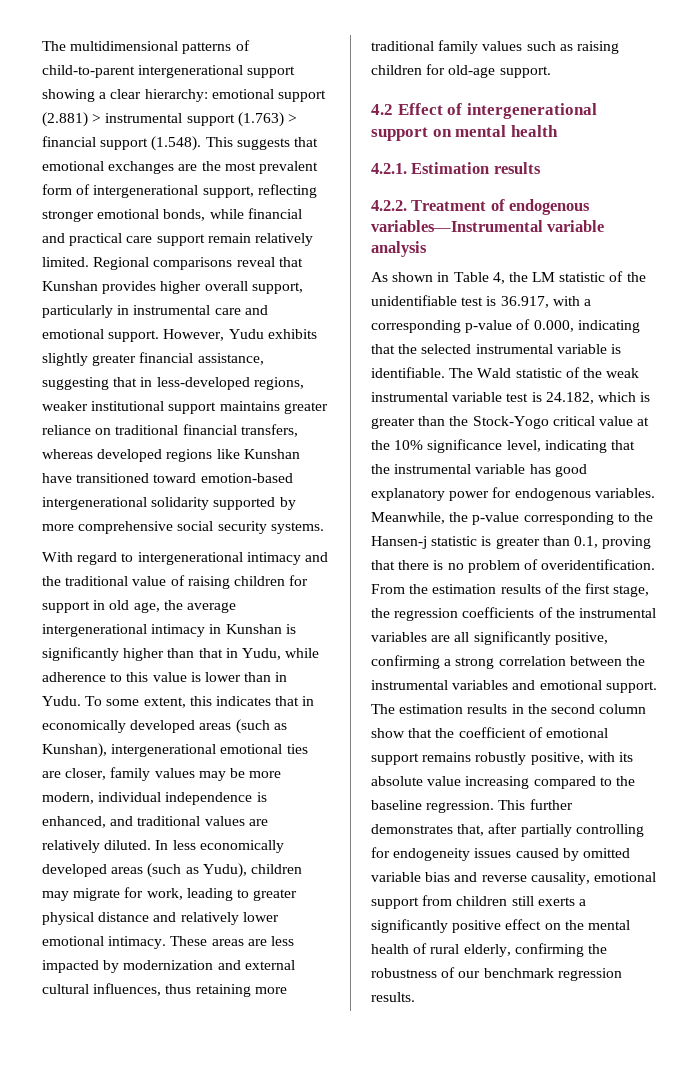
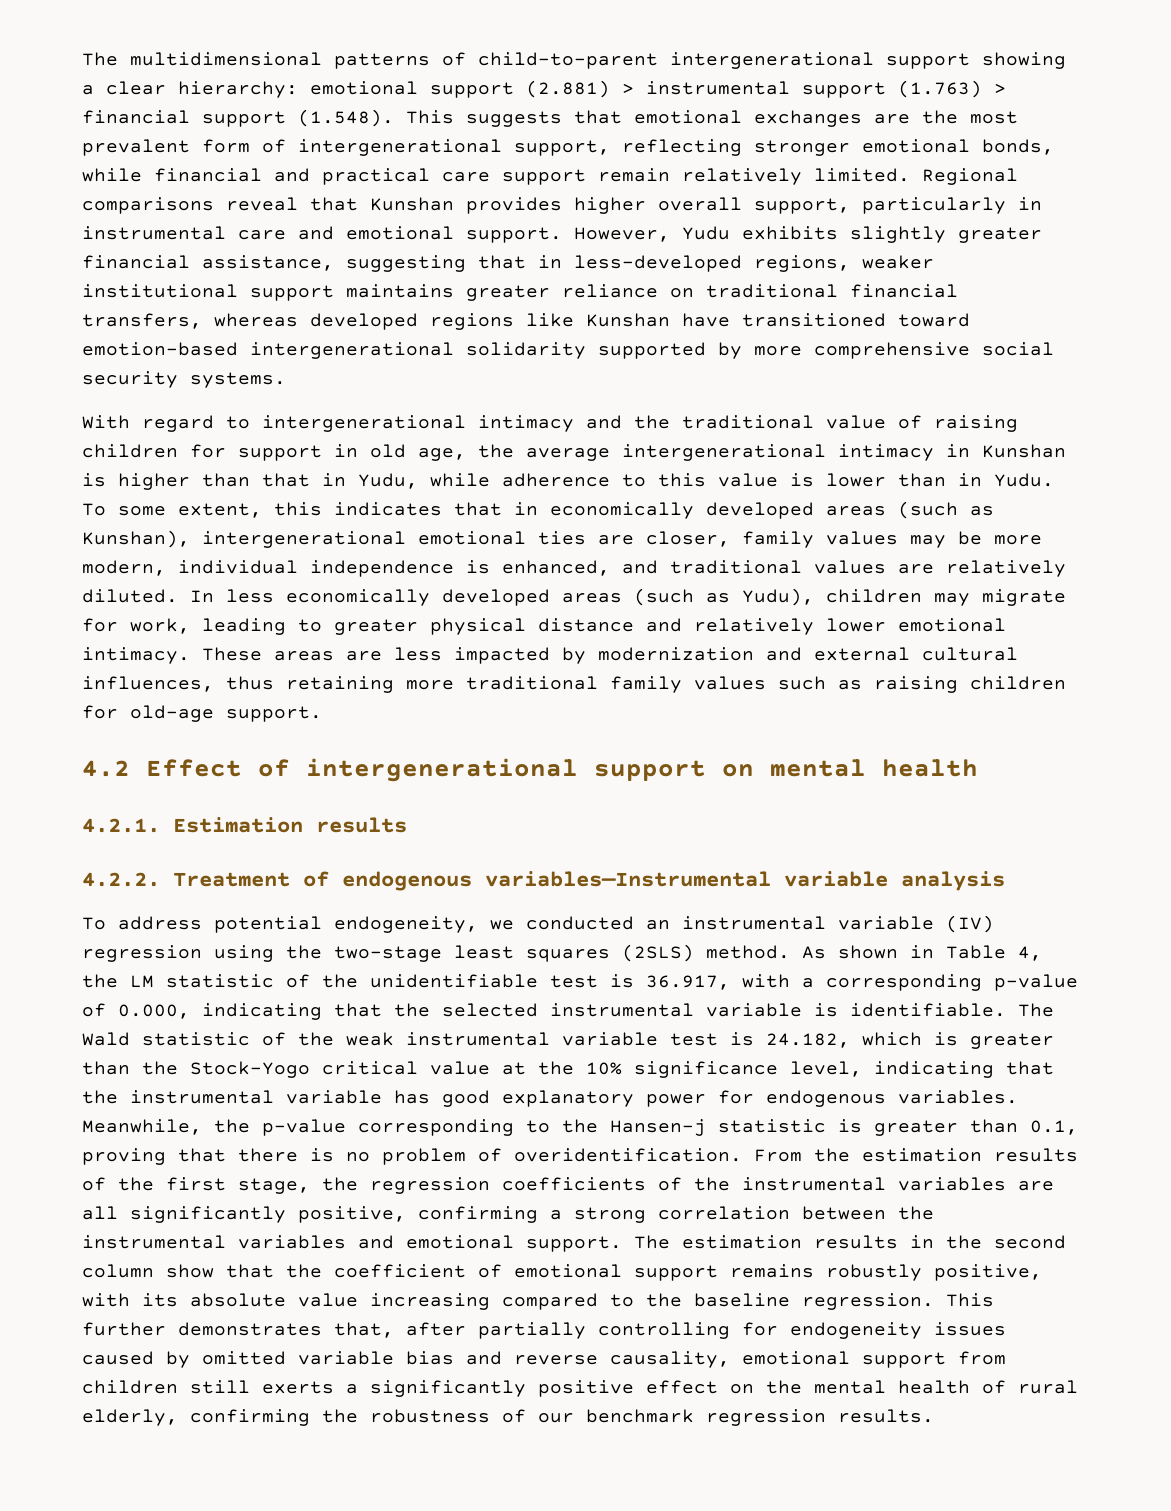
- With regard to intergenerational intimacy and the traditional value of raising children for support in old age, the average intergenerational intimacy in Kunshan is significantly higher than that in Yudu, while adherence to this value is lower than in Yudu.
+ With regard to intergenerational intimacy and the traditional value of raising children for support in old age, the average intergenerational intimacy in Kunshan is higher than that in Yudu, while adherence to this value is lower than in Yudu.
+ To address potential endogeneity, we conducted an instrumental variable (IV) regression using the two-stage least squares (2SLS) method.

